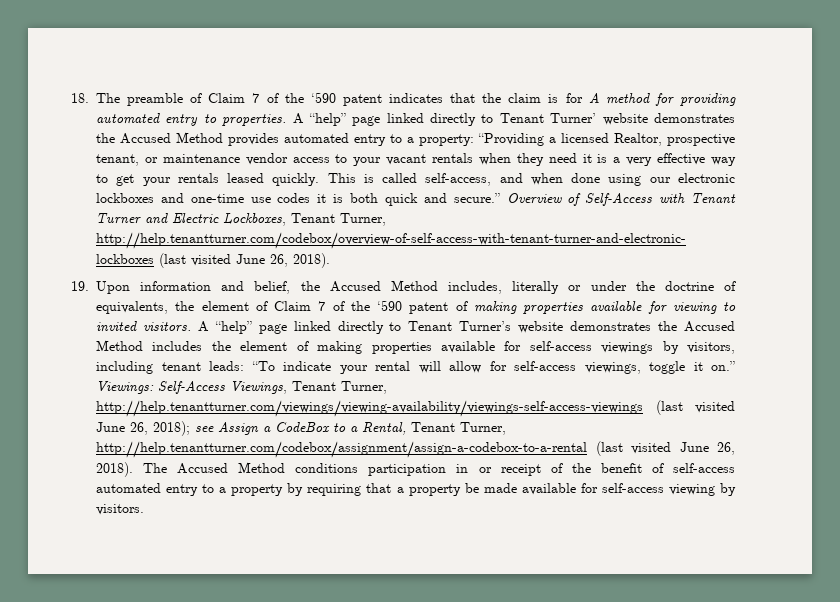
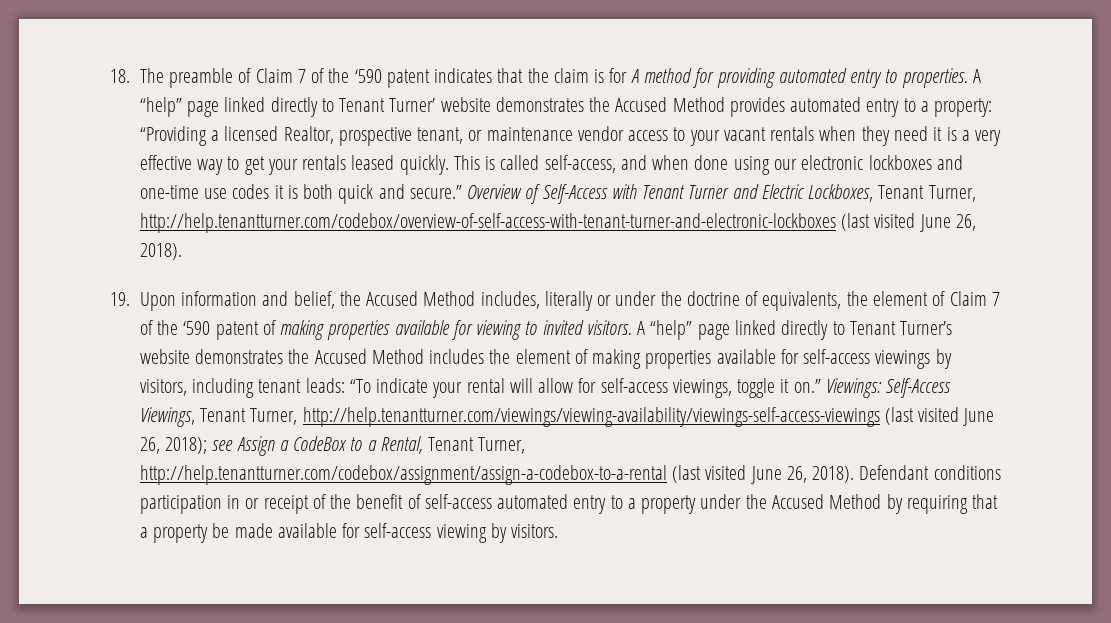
- The Accused Method conditions participation in or receipt of the benefit of self-access automated entry to a property by requiring that a property be made available for self-access viewing by visitors.
+ Defendant conditions participation in or receipt of the benefit of self-access automated entry to a property under the Accused Method by requiring that a property be made available for self-access viewing by visitors.

